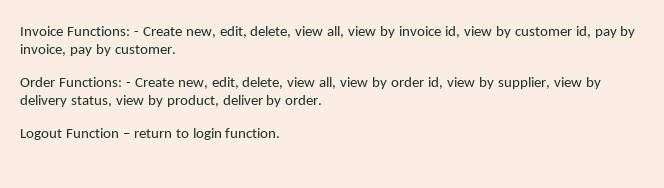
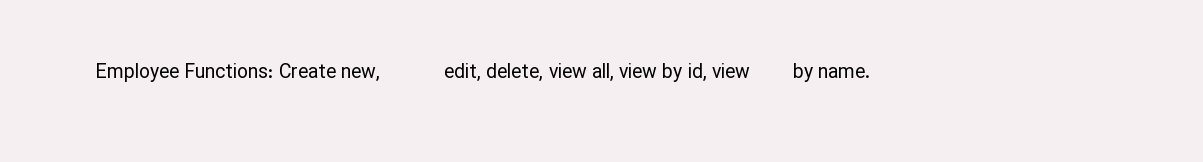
- Invoice Functions: - Create new, edit, delete, view all, view by invoice id, view by customer id, pay by invoice, pay by customer.
- Order Functions: - Create new, edit, delete, view all, view by order id, view by supplier, view by delivery status, view by product, deliver by order.
- Logout Function – return to login function.
+ Employee Functions: Create new, edit, delete, view all, view by id, view by name.

